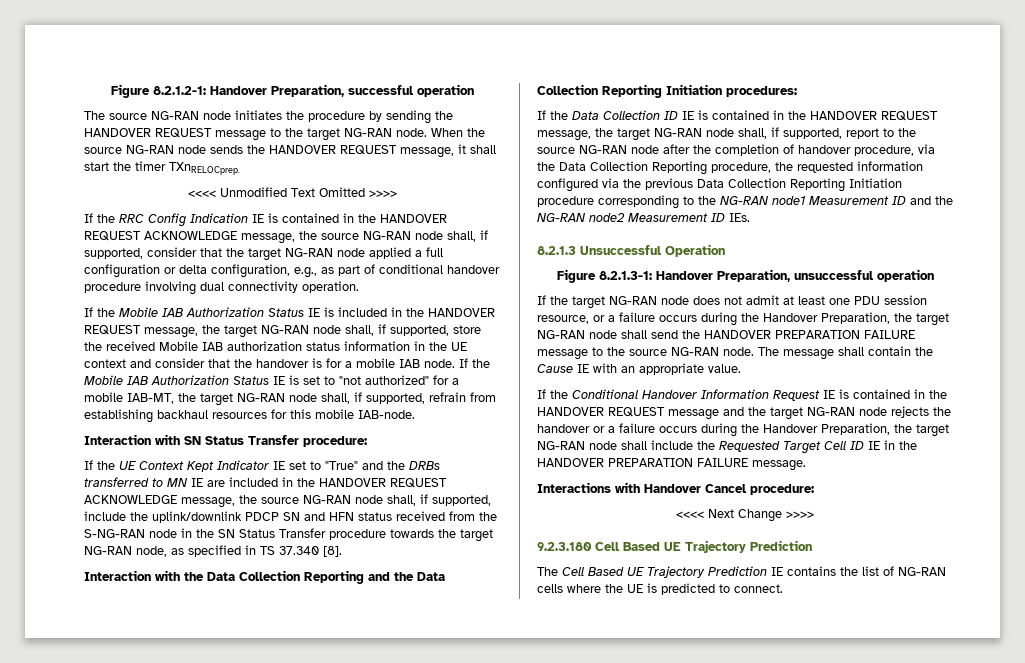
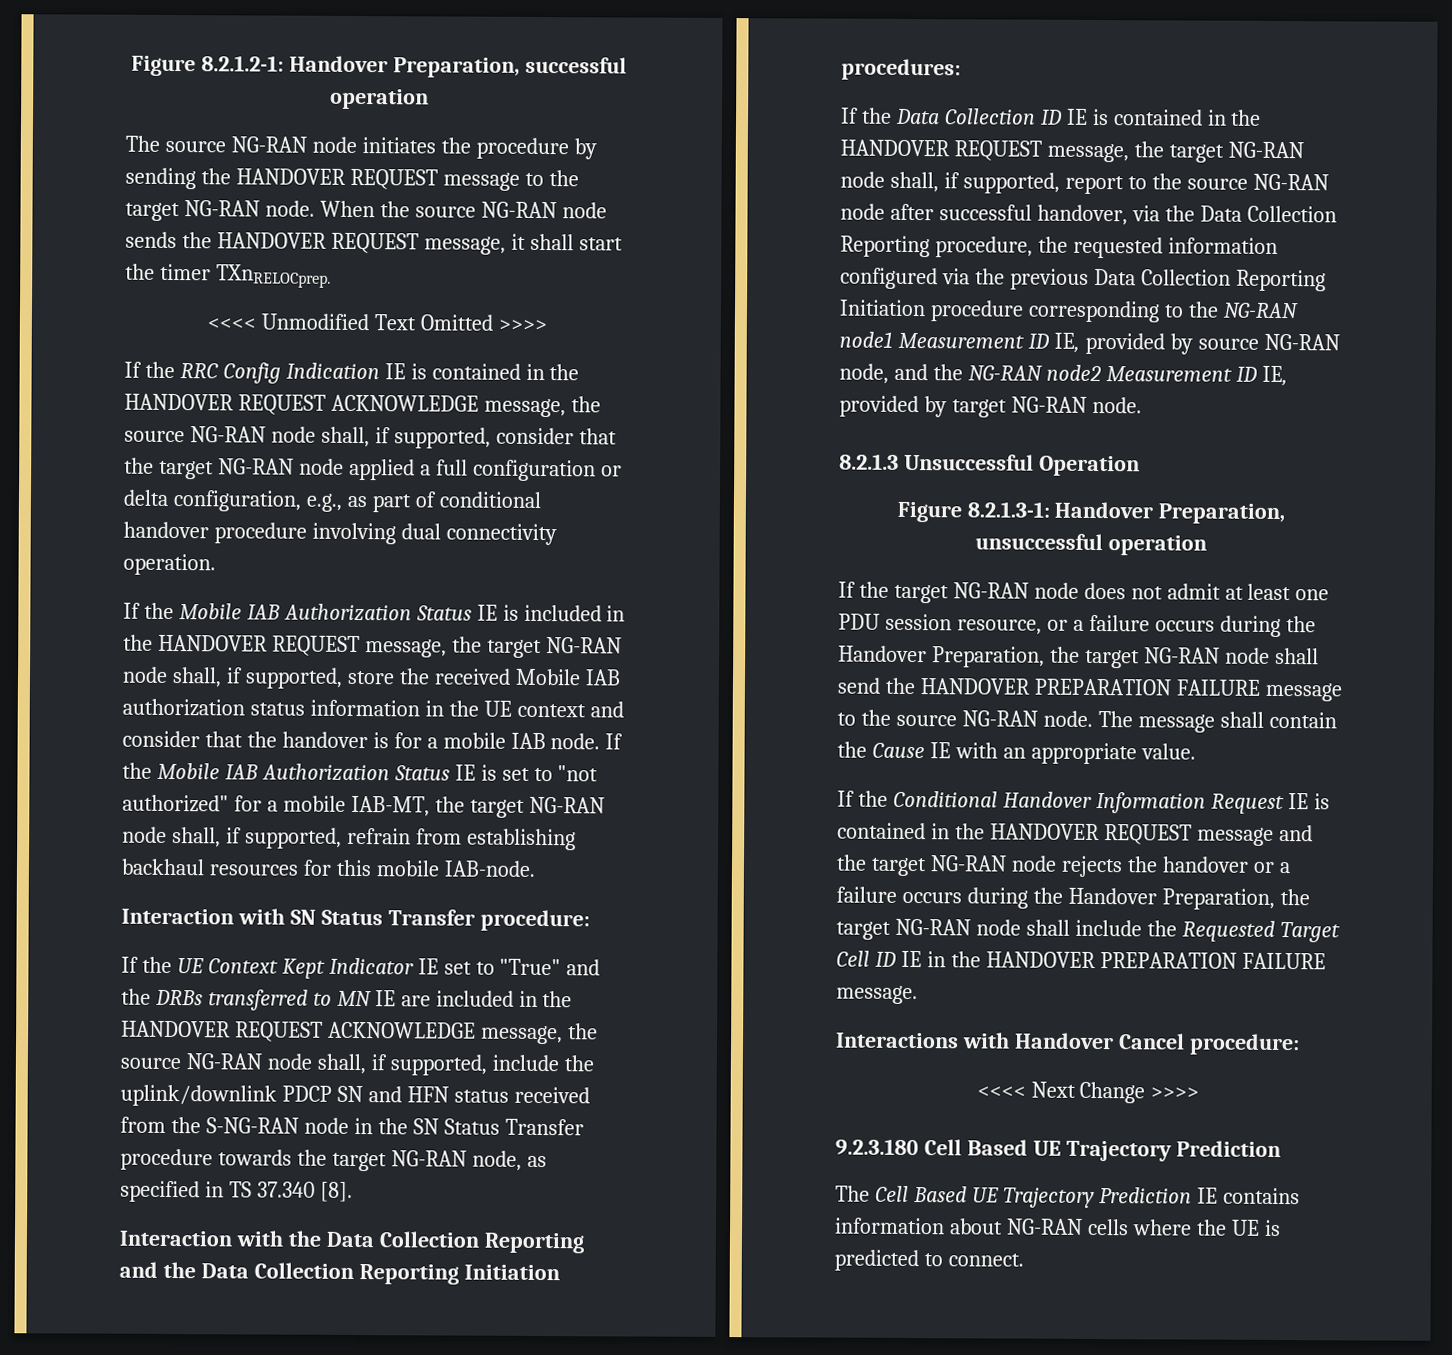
- If the Data Collection ID IE is contained in the HANDOVER REQUEST message, the target NG-RAN node shall, if supported, report to the source NG-RAN node after the completion of handover procedure, via the Data Collection Reporting procedure, the requested information configured via the previous Data Collection Reporting Initiation procedure corresponding to the NG-RAN node1 Measurement ID and the NG-RAN node2 Measurement ID IEs.
+ If the Data Collection ID IE is contained in the HANDOVER REQUEST message, the target NG-RAN node shall, if supported, report to the source NG-RAN node after successful handover, via the Data Collection Reporting procedure, the requested information configured via the previous Data Collection Reporting Initiation procedure corresponding to the NG-RAN node1 Measurement ID IE, provided by source NG-RAN node, and the NG-RAN node2 Measurement ID IE, provided by target NG-RAN node.
- The Cell Based UE Trajectory Prediction IE contains the list of NG-RAN cells where the UE is predicted to connect.
+ The Cell Based UE Trajectory Prediction IE contains information about NG-RAN cells where the UE is predicted to connect.

